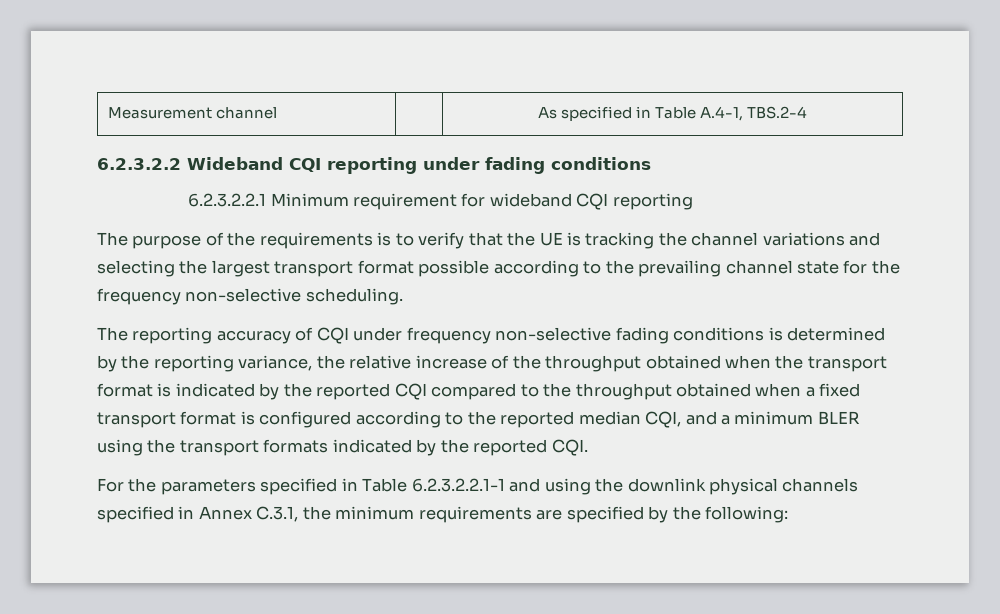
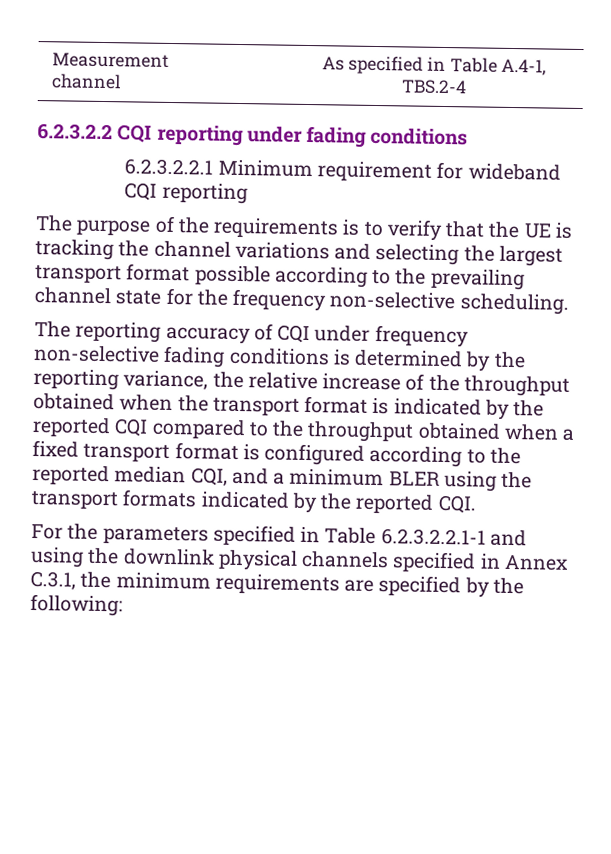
- 6.2.3.2.2 Wideband CQI reporting under fading conditions
+ 6.2.3.2.2 CQI reporting under fading conditions

